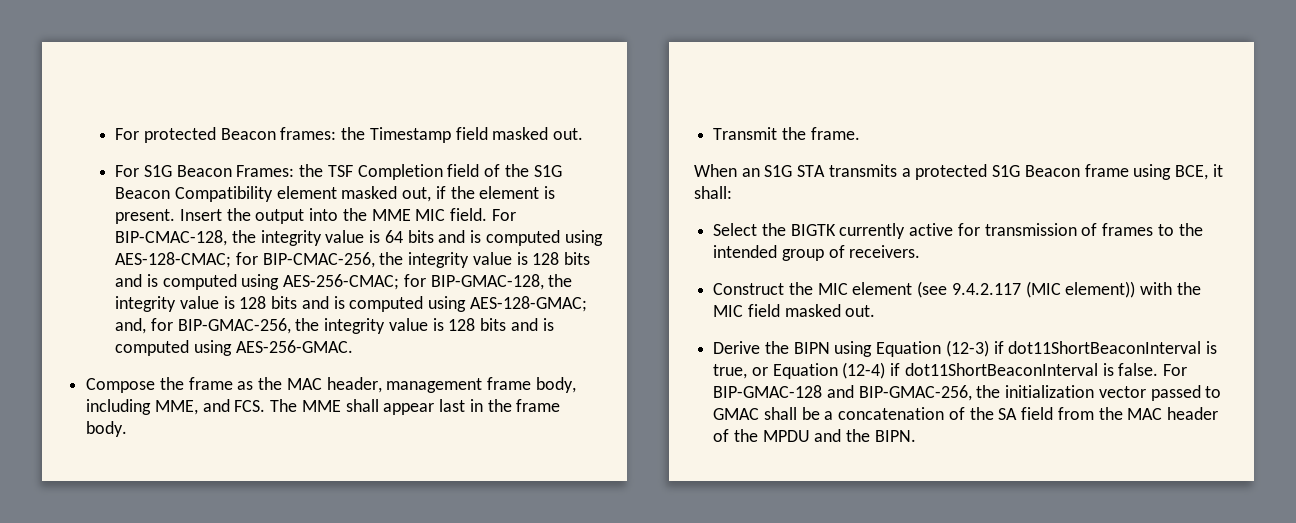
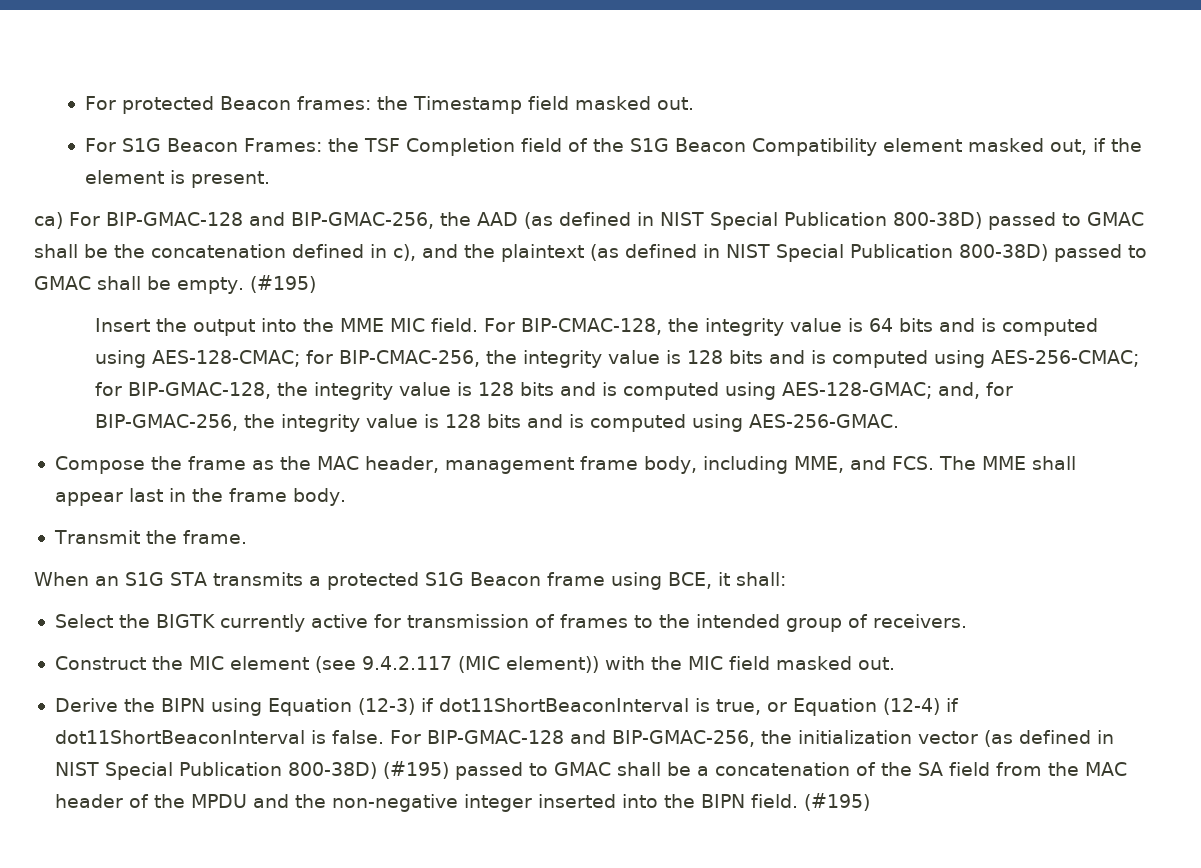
- For S1G Beacon Frames: the TSF Completion field of the S1G Beacon Compatibility element masked out, if the element is present. Insert the output into the MME MIC field.
+ For S1G Beacon Frames: the TSF Completion field of the S1G Beacon Compatibility element masked out, if the element is present.
+ ca) For BIP-GMAC-128 and BIP-GMAC-256, the AAD (as defined in NIST Special Publication 800-38D) passed to GMAC shall be the concatenation defined in c), and the plaintext (as defined in NIST Special Publication 800-38D) passed to GMAC shall be empty. (#195)
+ Insert the output into the MME MIC field.
- For BIP-GMAC-128 and BIP-GMAC-256, the initialization vector passed to GMAC shall be a concatenation of the SA field from the MAC header of the MPDU and the BIPN.
+ For BIP-GMAC-128 and BIP-GMAC-256, the initialization vector (as defined in NIST Special Publication 800-38D) (#195) passed to GMAC shall be a concatenation of the SA field from the MAC header of the MPDU and the non-negative integer inserted into the BIPN field. (#195)

